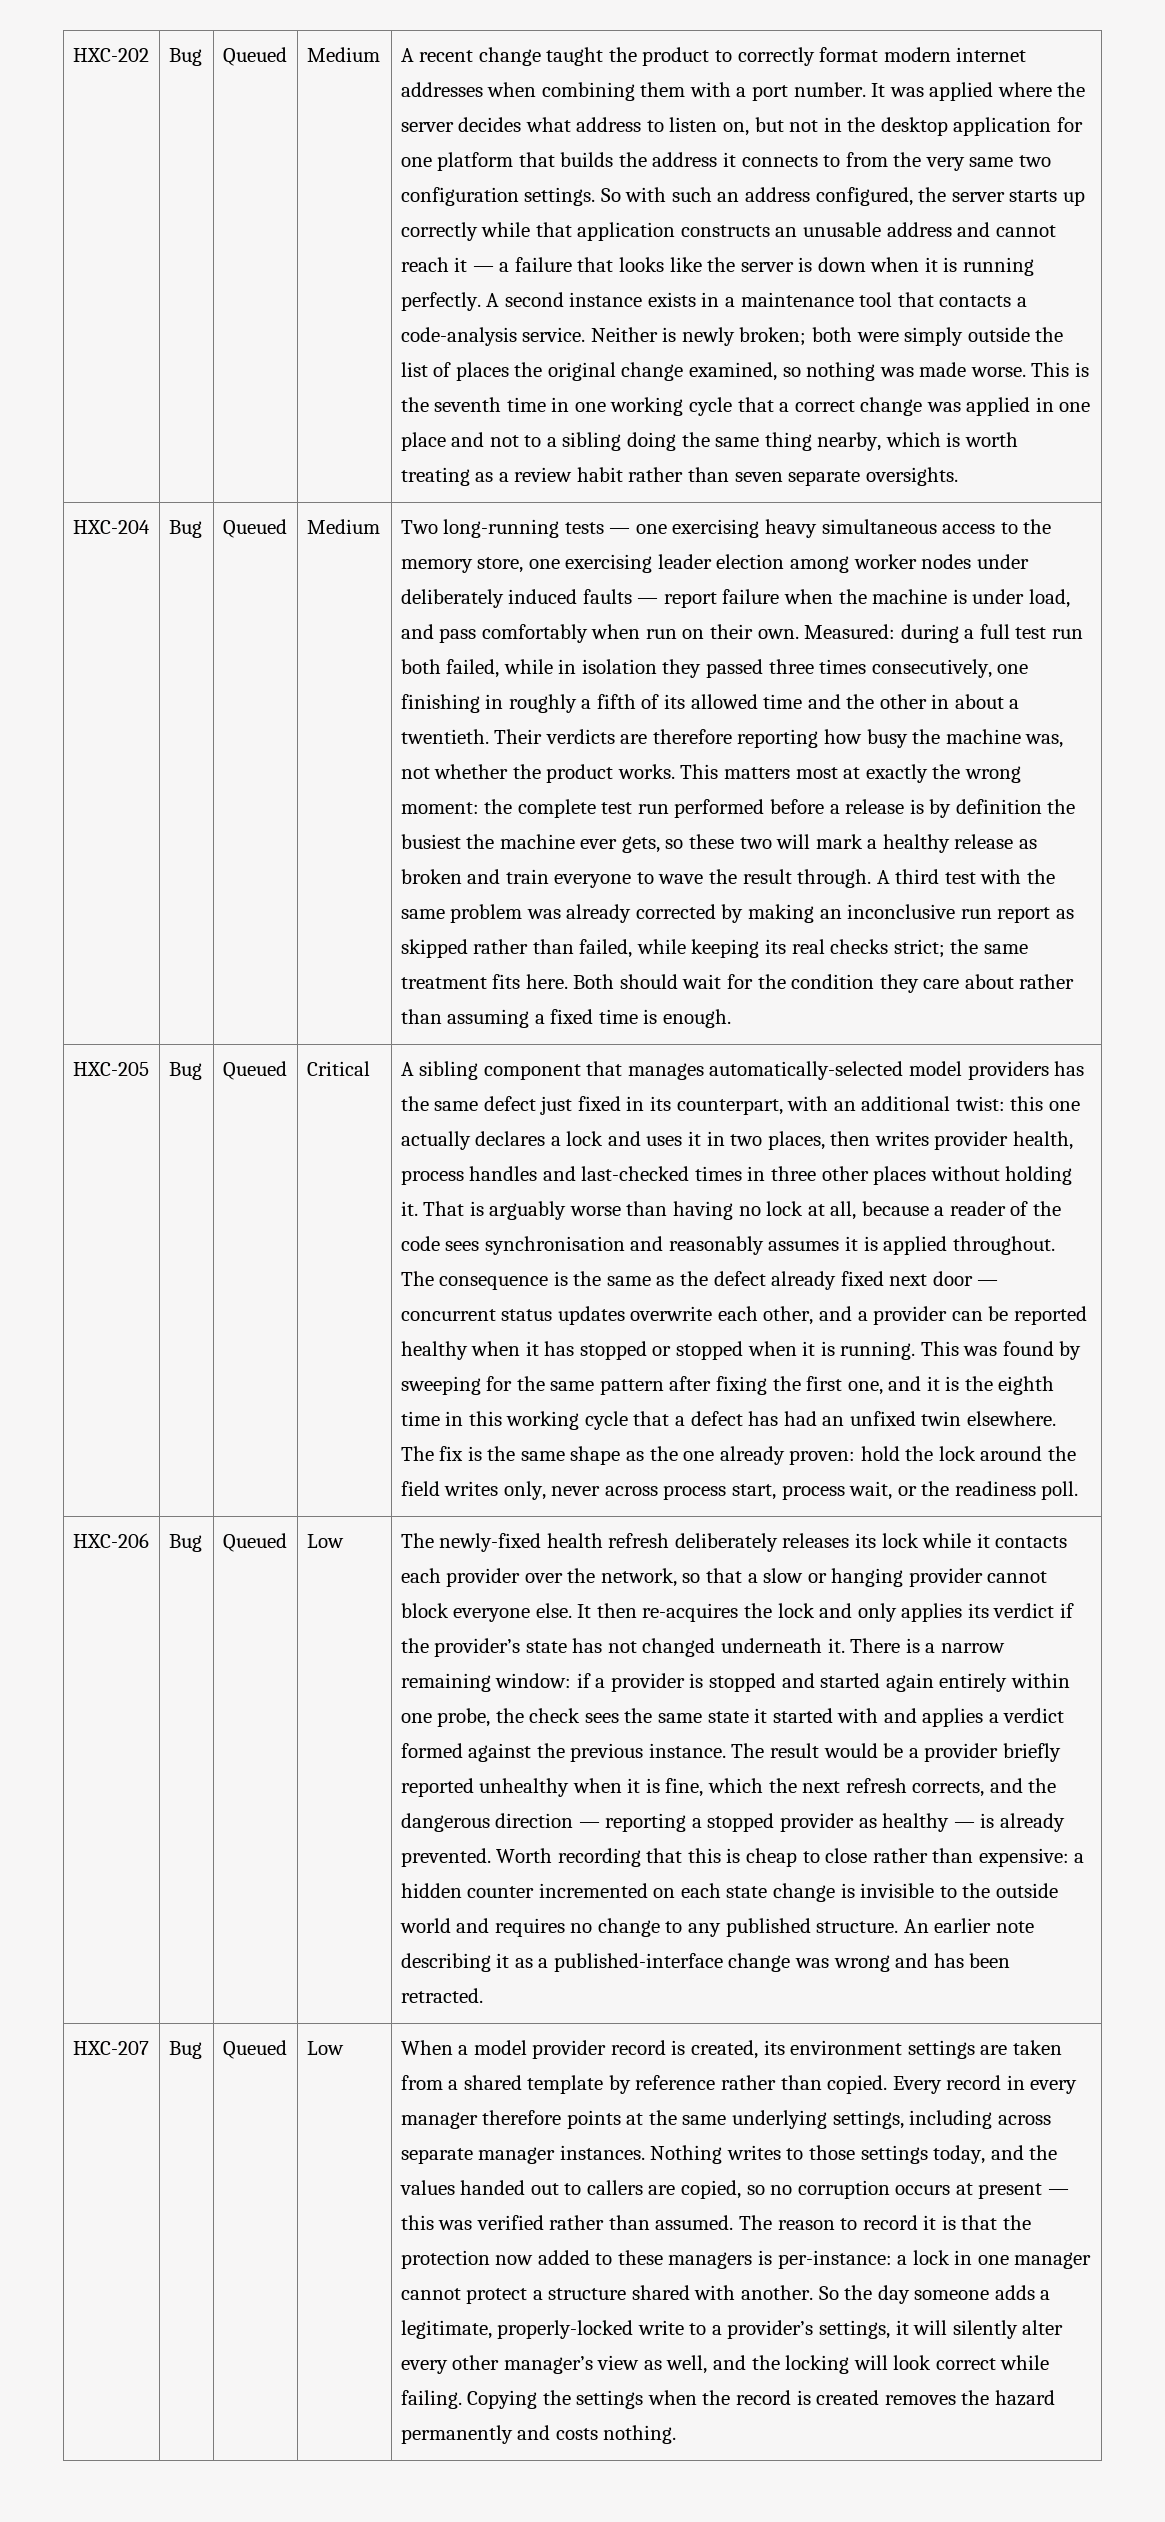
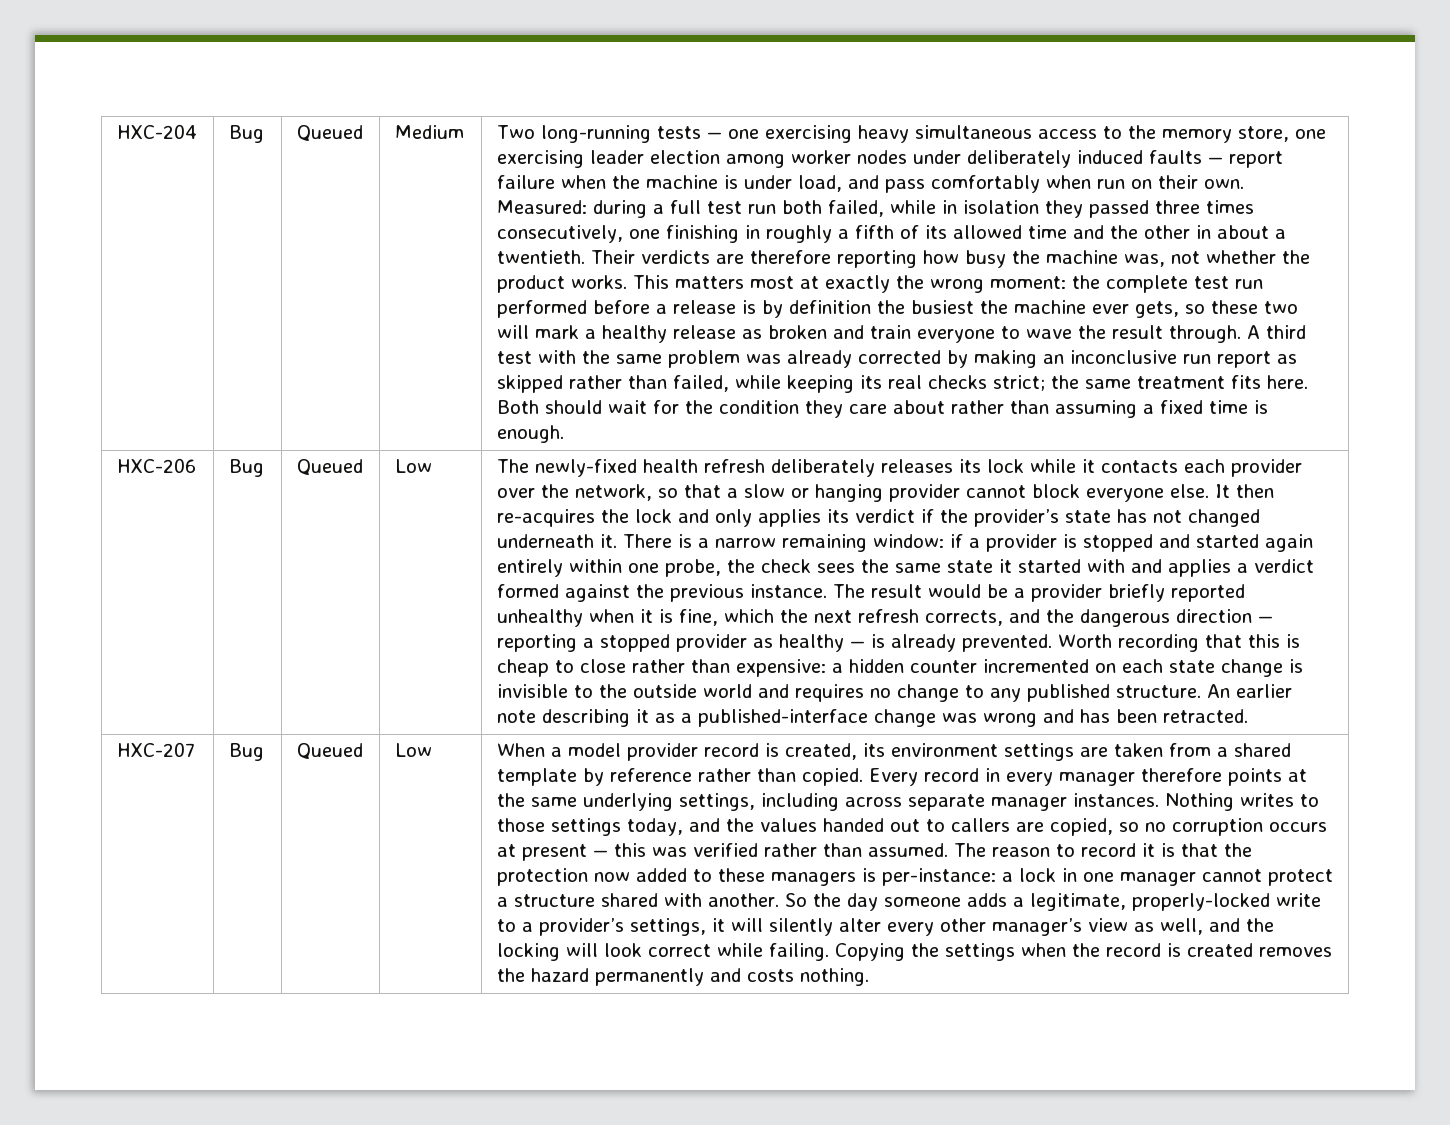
- HXC-202 | Bug | Queued | Medium | A recent change taught the product to correctly format modern internet addresses when combining them with a port number. It was applied where the server decides what address to listen on, but not in the desktop application for one platform that builds the address it connects to from the very same two configuration settings. So with such an address configured, the server starts up correctly while that application constructs an unusable address and cannot reach it — a failure that looks like the server is down when it is running perfectly. A second instance exists in a maintenance tool that contacts a code-analysis service. Neither is newly broken; both were simply outside the list of places the original change examined, so nothing was made worse. This is the seventh time in one working cycle that a correct change was applied in one place and not to a sibling doing the same thing nearby, which is worth treating as a review habit rather than seven separate oversights.
- HXC-205 | Bug | Queued | Critical | A sibling component that manages automatically-selected model providers has the same defect just fixed in its counterpart, with an additional twist: this one actually declares a lock and uses it in two places, then writes provider health, process handles and last-checked times in three other places without holding it. That is arguably worse than having no lock at all, because a reader of the code sees synchronisation and reasonably assumes it is applied throughout. The consequence is the same as the defect already fixed next door — concurrent status updates overwrite each other, and a provider can be reported healthy when it has stopped or stopped when it is running. This was found by sweeping for the same pattern after fixing the first one, and it is the eighth time in this working cycle that a defect has had an unfixed twin elsewhere. The fix is the same shape as the one already proven: hold the lock around the field writes only, never across process start, process wait, or the readiness poll.

